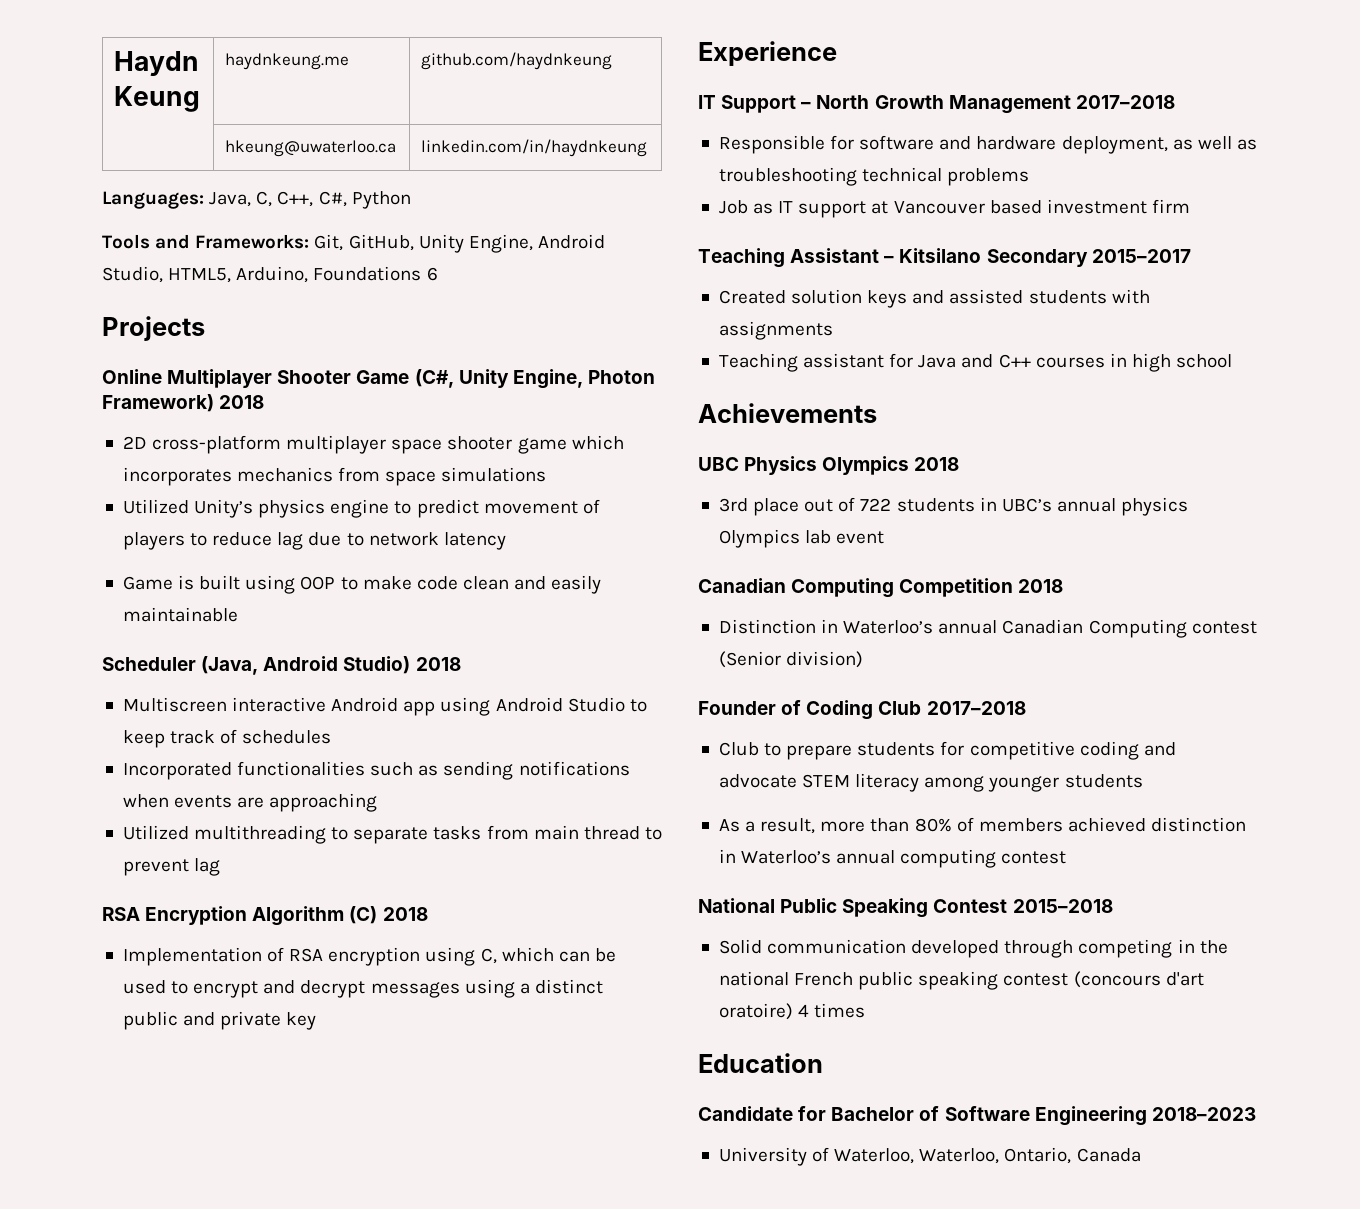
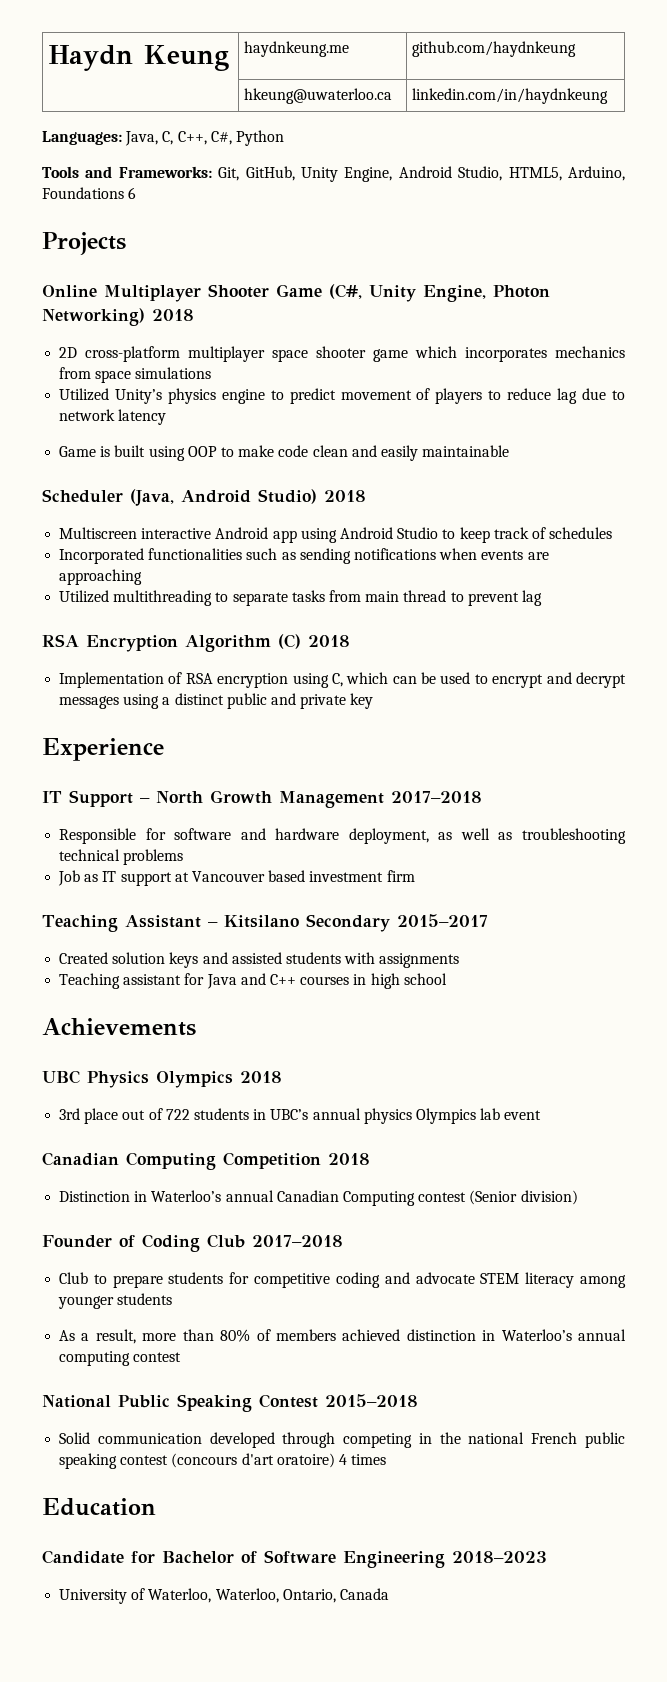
- Online Multiplayer Shooter Game (C#, Unity Engine, Photon Framework) 2018
+ Online Multiplayer Shooter Game (C#, Unity Engine, Photon Networking) 2018

